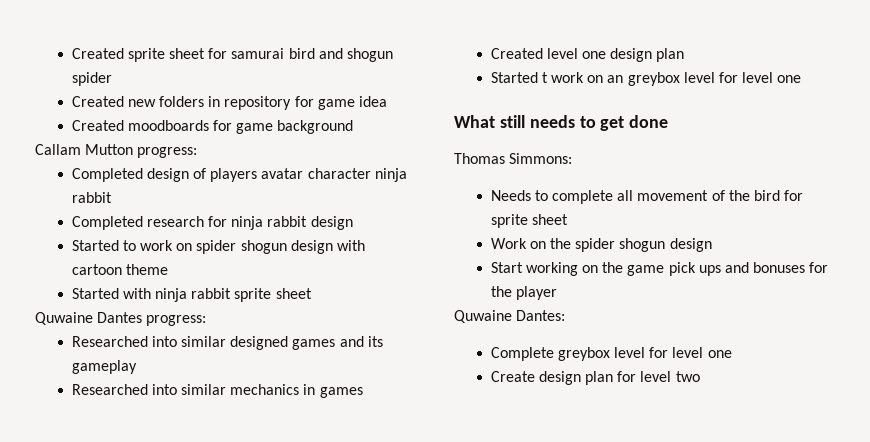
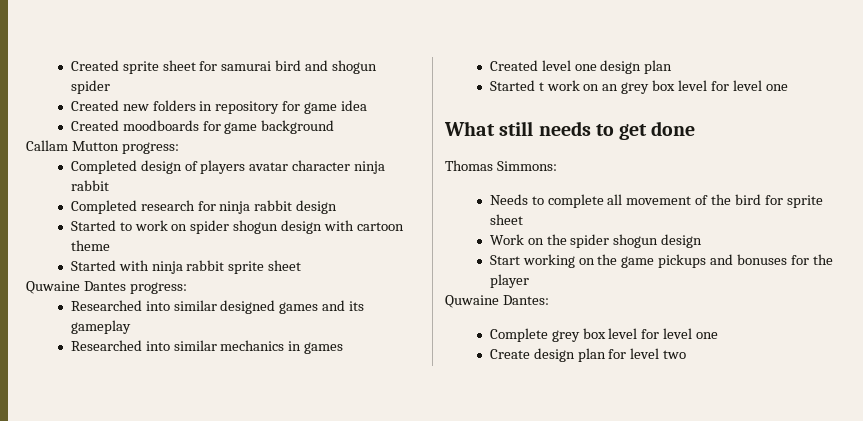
- Started t work on an greybox level for level one
+ Started t work on an grey box level for level one
- Start working on the game pick ups and bonuses for the player
+ Start working on the game pickups and bonuses for the player
- Complete greybox level for level one
+ Complete grey box level for level one

